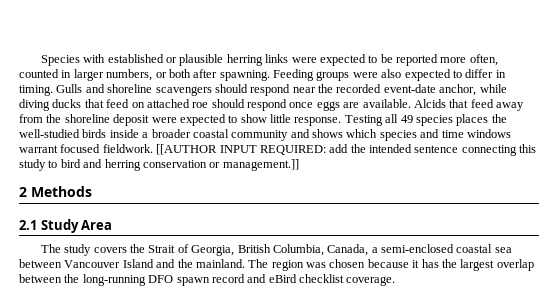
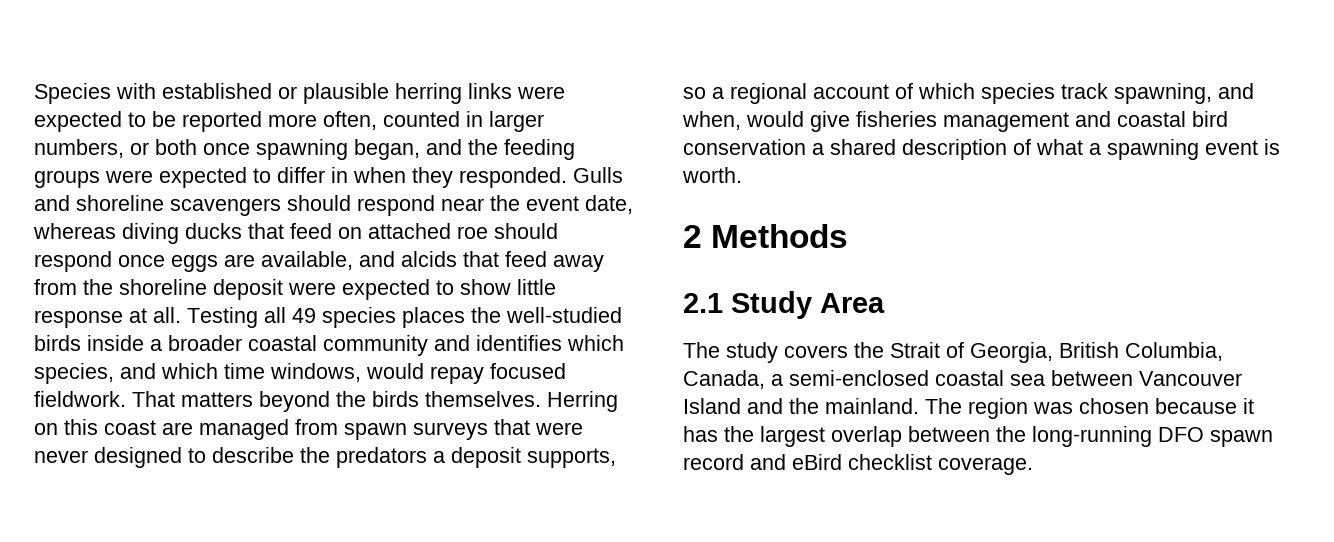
- Species with established or plausible herring links were expected to be reported more often, counted in larger numbers, or both after spawning. Feeding groups were also expected to differ in timing.
+ Species with established or plausible herring links were expected to be reported more often, counted in larger numbers, or both once spawning began, and the feeding groups were expected to differ in when they responded.
- Gulls and shoreline scavengers should respond near the recorded event-date anchor, while diving ducks that feed on attached roe should respond once eggs are available. Alcids that feed away from the shoreline deposit were expected to show little response.
+ Gulls and shoreline scavengers should respond near the event date, whereas diving ducks that feed on attached roe should respond once eggs are available, and alcids that feed away from the shoreline deposit were expected to show little response at all.
- Testing all 49 species places the well-studied birds inside a broader coastal community and shows which species and time windows warrant focused fieldwork. [[AUTHOR INPUT REQUIRED: add the intended sentence connecting this study to bird and herring conservation or management.]]
+ Testing all 49 species places the well-studied birds inside a broader coastal community and identifies which species, and which time windows, would repay focused fieldwork. That matters beyond the birds themselves. Herring on this coast are managed from spawn surveys that were never designed to describe the predators a deposit supports, so a regional account of which species track spawning, and when, would give fisheries management and coastal bird conservation a shared description of what a spawning event is worth.

